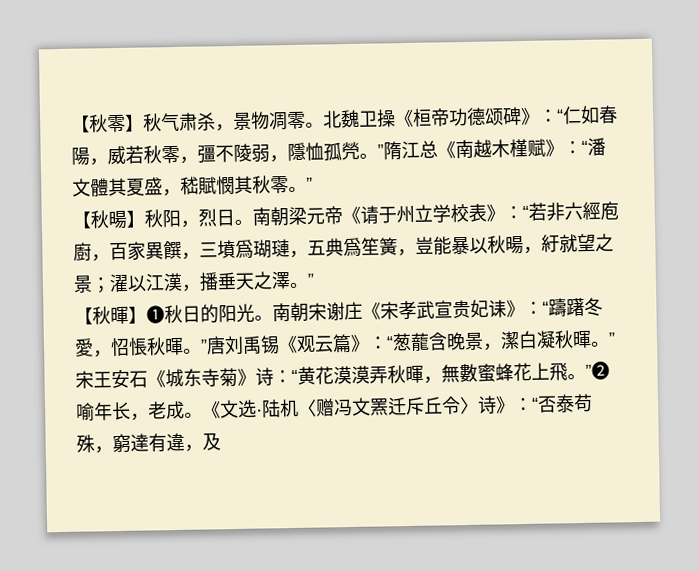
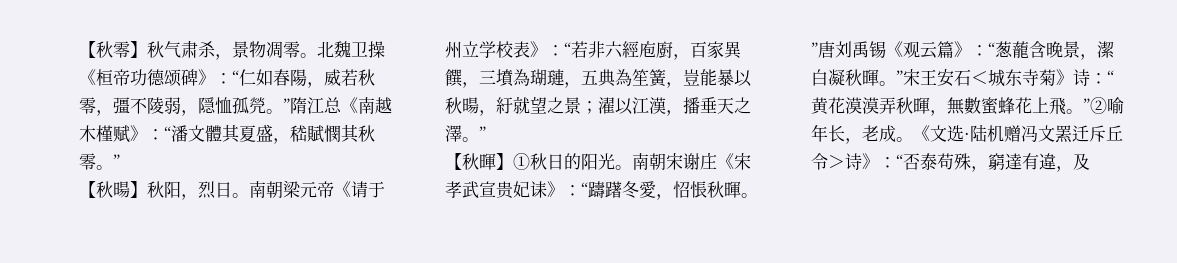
- 北魏卫操《桓帝功德颂碑》：“仁如春陽，威若秋零，彊不陵弱，隱恤孤焭。”隋江总《南越木槿赋》：“潘文體其夏盛，嵇賦憫其秋零。”
+ 北魏卫操《桓帝功德颂碑》：“仁如春陽，威若秋零，彊不陵弱，隠恤孤焭。”隋江总《南越木槿赋》：“潘文體其夏盛，嵇賦憫其秋零。”
- 南朝梁元帝《请于州立学校表》：“若非六經庖廚，百家異饌，三墳爲瑚璉，五典爲笙簧，豈能暴以秋暘，紆就望之景；濯以江漢，播垂天之澤。”
+ 南朝梁元帝《请于州立学校表》：“若非六經庖廚，百家異饌，三墳為瑚璉，五典為笙簧，豈能暴以秋暘，紆就望之景；濯以江漢，播垂天之澤。”
- 【秋暉】❶秋日的阳光。
+ 【秋暉】①秋日的阳光。
- 南朝宋谢庄《宋孝武宣贵妃诔》：“躊躇冬愛，怊悵秋暉。”唐刘禹锡《观云篇》：“葱蘢含晚景，潔白凝秋暉。”宋王安石《城东寺菊》诗：“黄花漠漠弄秋暉，無數蜜蜂花上飛。”❷喻年长，老成。
+ 南朝宋谢庄《宋孝武宣贵妃诔》：“躊躇冬愛，怊悵秋暉。”唐刘禹锡《观云篇》：“葱蘢含晚景，潔白凝秋暉。”宋王安石＜城东寺菊》诗：“黄花漠漠弄秋暉，無數蜜蜂花上飛。”②喻年长，老成。
- 《文选·陆机〈赠冯文罴迁斥丘令〉诗》：“否泰苟殊，窮達有違，及
+ 《文选·陆机赠冯文罴迁斥丘令＞诗》：“否泰苟殊，窮達有違，及

